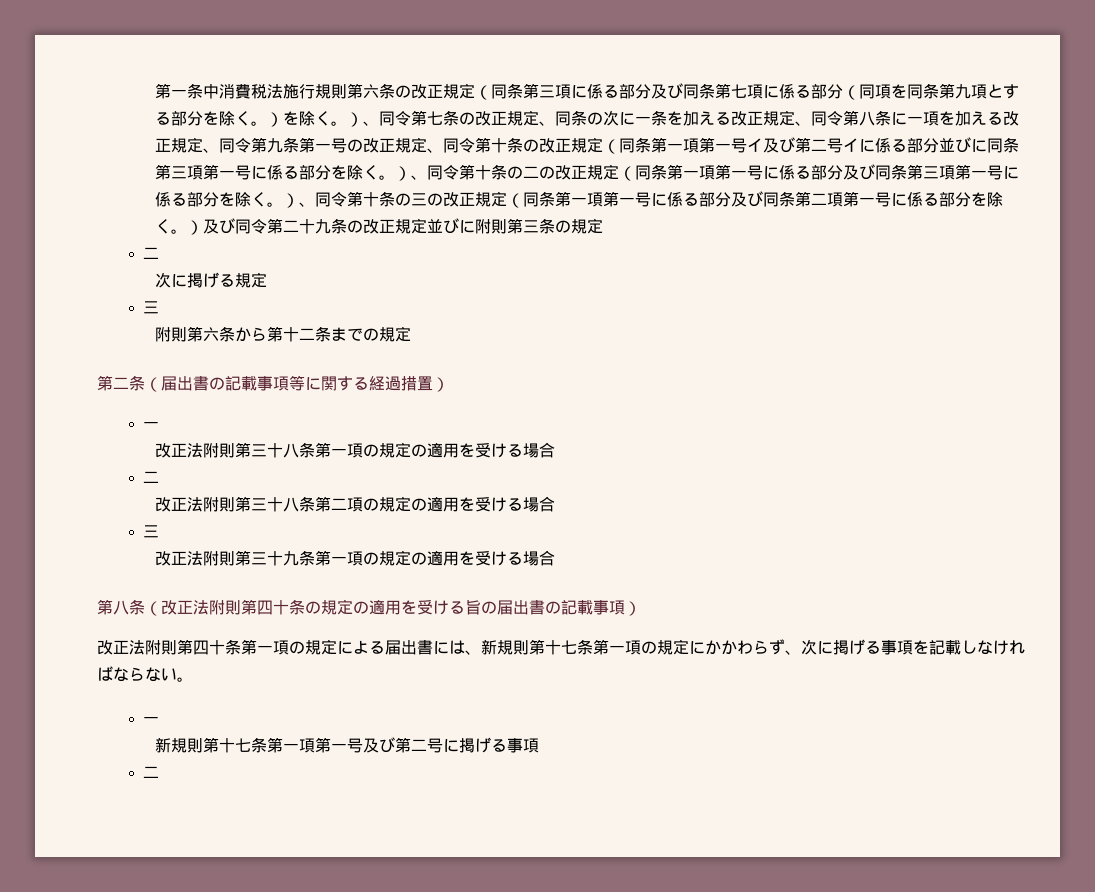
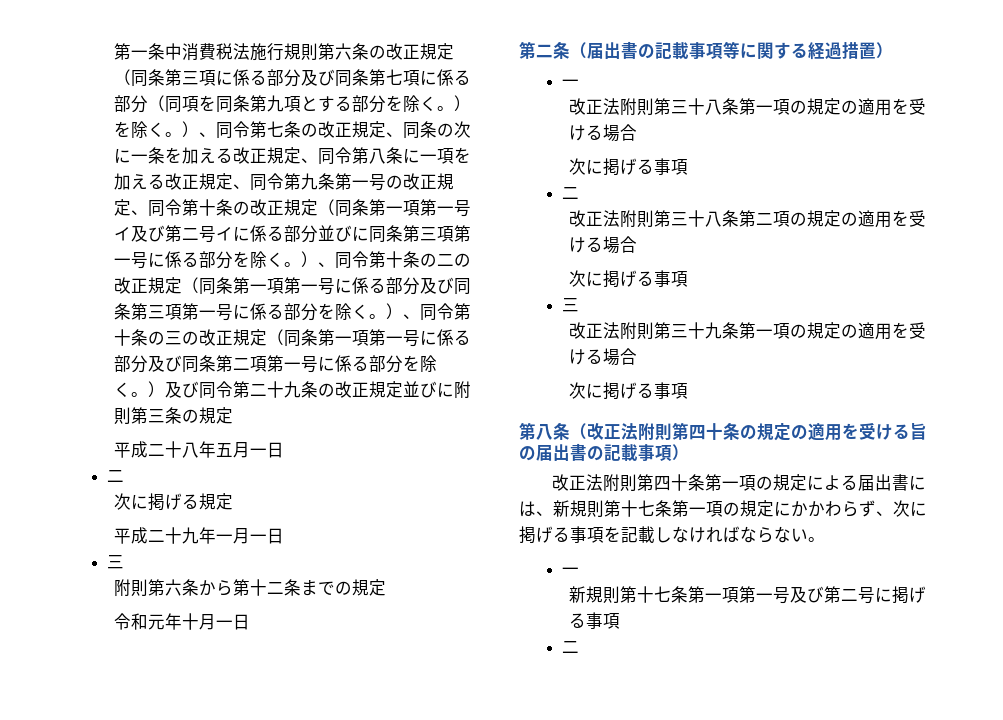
+ 平成二十八年五月一日
+ 平成二十九年一月一日
+ 令和元年十月一日
  改正法附則第三十八条第一項の規定の適用を受ける場合
+ 次に掲げる事項
  改正法附則第三十八条第二項の規定の適用を受ける場合
+ 次に掲げる事項
  改正法附則第三十九条第一項の規定の適用を受ける場合
+ 次に掲げる事項

